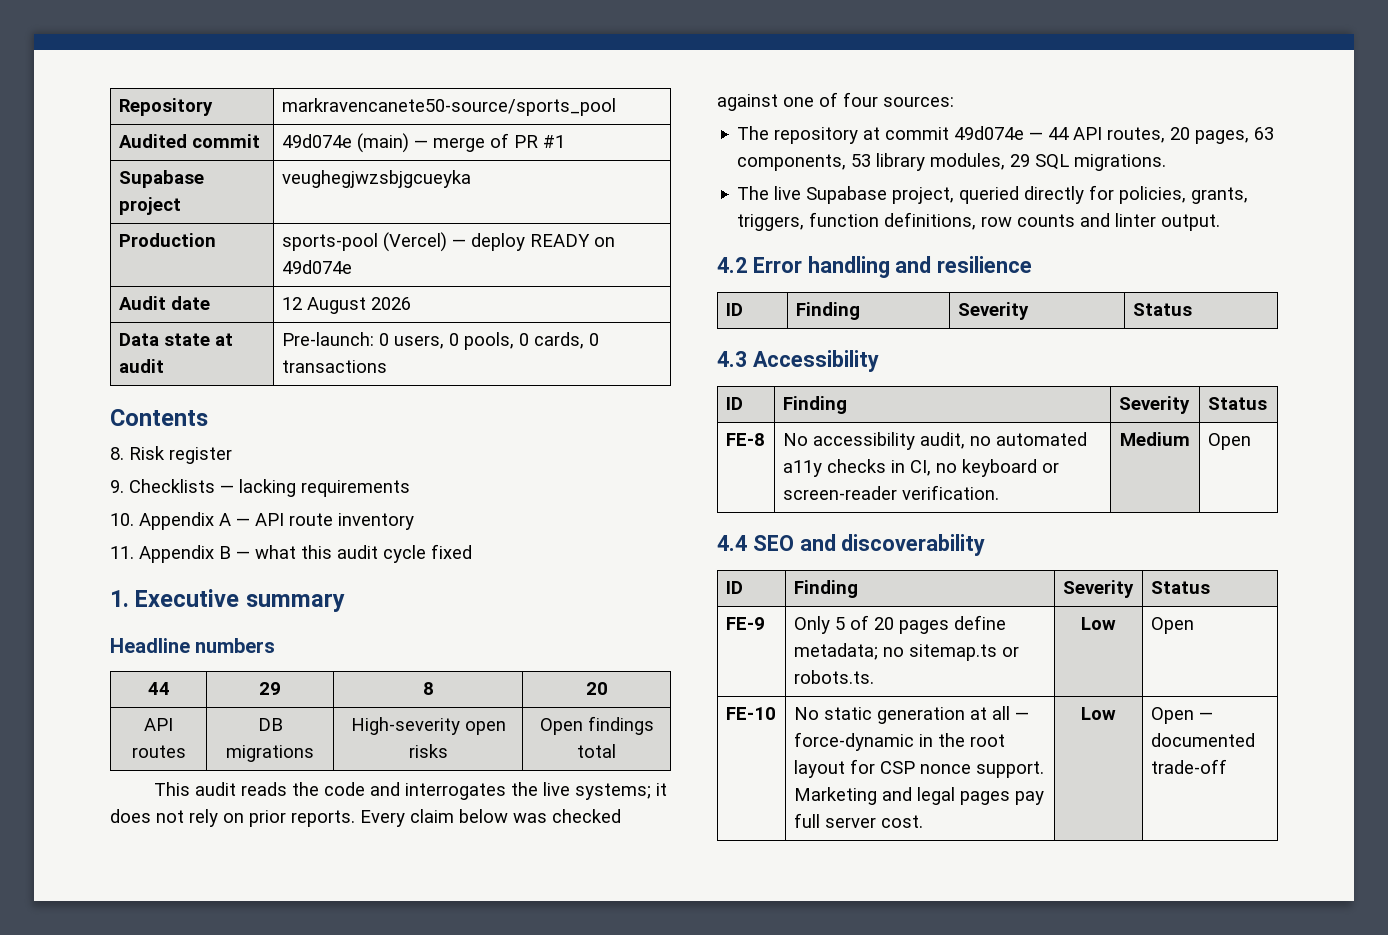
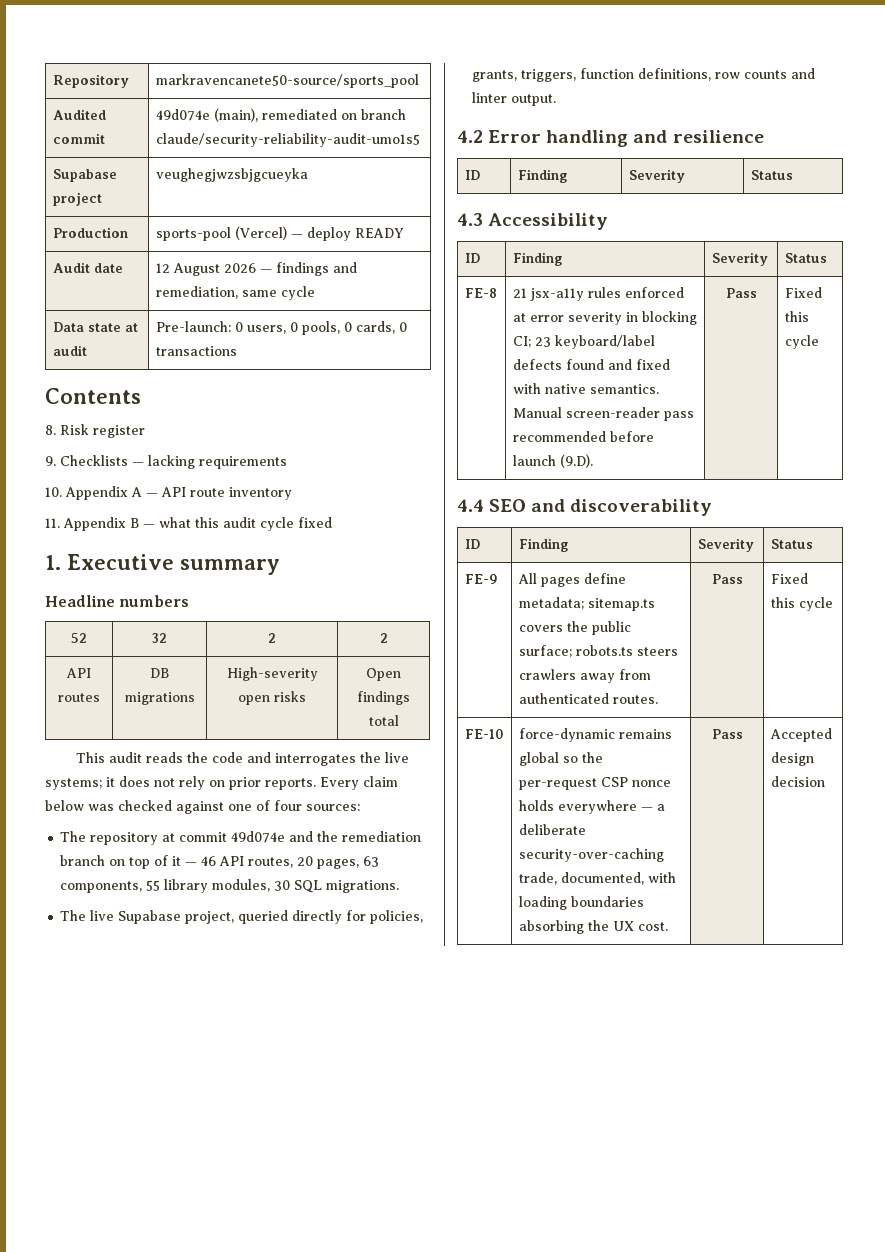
- Audited commit | 49d074e (main) — merge of PR #1
+ Audited commit | 49d074e (main), remediated on branch claude/security-reliability-audit-umo1s5
- Production | sports-pool (Vercel) — deploy READY on 49d074e
+ Production | sports-pool (Vercel) — deploy READY
- Audit date | 12 August 2026
+ Audit date | 12 August 2026 — findings and remediation, same cycle
- 44 | 29 | 8 | 20
+ 52 | 32 | 2 | 2
- The repository at commit 49d074e — 44 API routes, 20 pages, 63 components, 53 library modules, 29 SQL migrations.
+ The repository at commit 49d074e and the remediation branch on top of it — 46 API routes, 20 pages, 63 components, 55 library modules, 30 SQL migrations.
- FE-8 | No accessibility audit, no automated a11y checks in CI, no keyboard or screen-reader verification. | Medium | Open
+ FE-8 | 21 jsx-a11y rules enforced at error severity in blocking CI; 23 keyboard/label defects found and fixed with native semantics. Manual screen-reader pass recommended before launch (9.D). | Pass | Fixed this cycle
- FE-9 | Only 5 of 20 pages define metadata; no sitemap.ts or robots.ts. | Low | Open
- FE-10 | No static generation at all — force-dynamic in the root layout for CSP nonce support. Marketing and legal pages pay full server cost. | Low | Open — documented trade-off
+ FE-9 | All pages define metadata; sitemap.ts covers the public surface; robots.ts steers crawlers away from authenticated routes. | Pass | Fixed this cycle
+ FE-10 | force-dynamic remains global so the per-request CSP nonce holds everywhere — a deliberate security-over-caching trade, documented, with loading boundaries absorbing the UX cost. | Pass | Accepted design decision

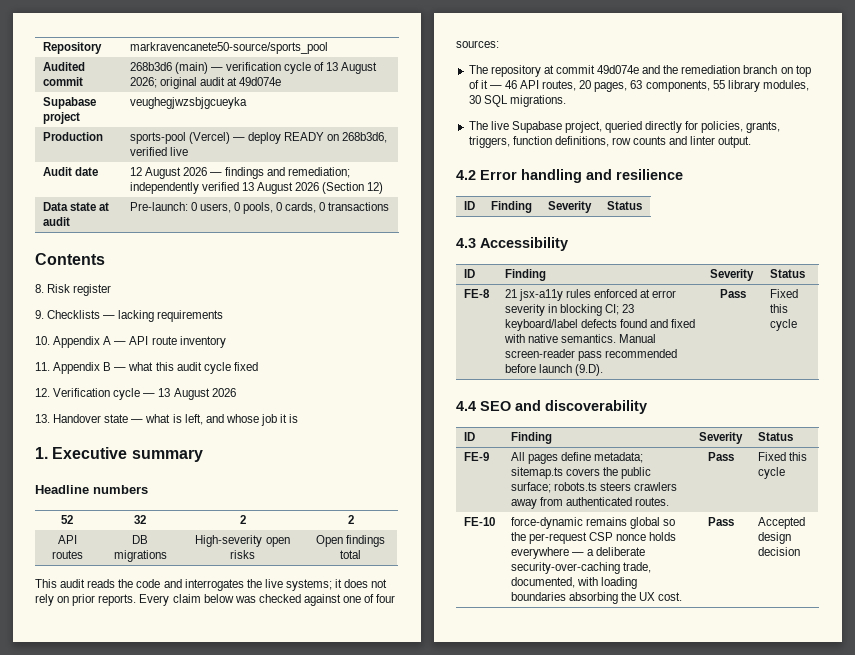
- Audited commit | 49d074e (main), remediated on branch claude/security-reliability-audit-umo1s5
+ Audited commit | 268b3d6 (main) — verification cycle of 13 August 2026; original audit at 49d074e
- Production | sports-pool (Vercel) — deploy READY
+ Production | sports-pool (Vercel) — deploy READY on 268b3d6, verified live
- Audit date | 12 August 2026 — findings and remediation, same cycle
+ Audit date | 12 August 2026 — findings and remediation; independently verified 13 August 2026 (Section 12)
+ 12. Verification cycle — 13 August 2026
+ 13. Handover state — what is left, and whose job it is

